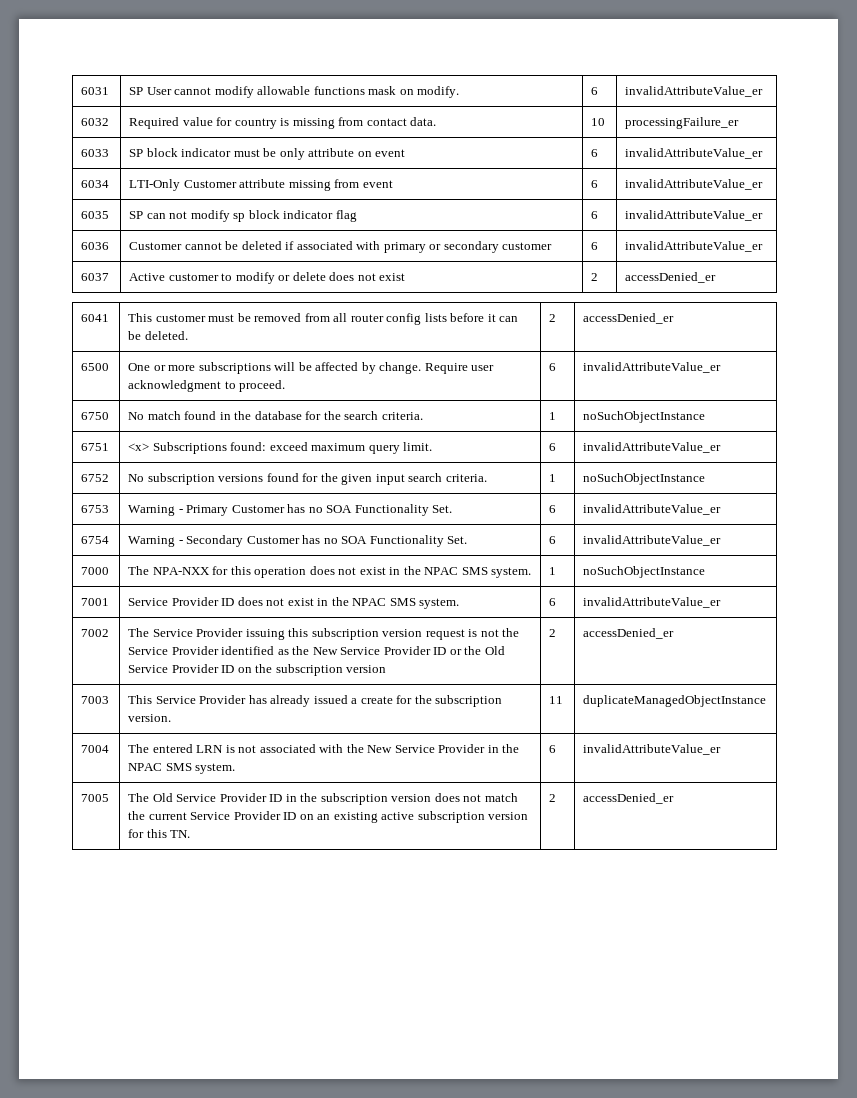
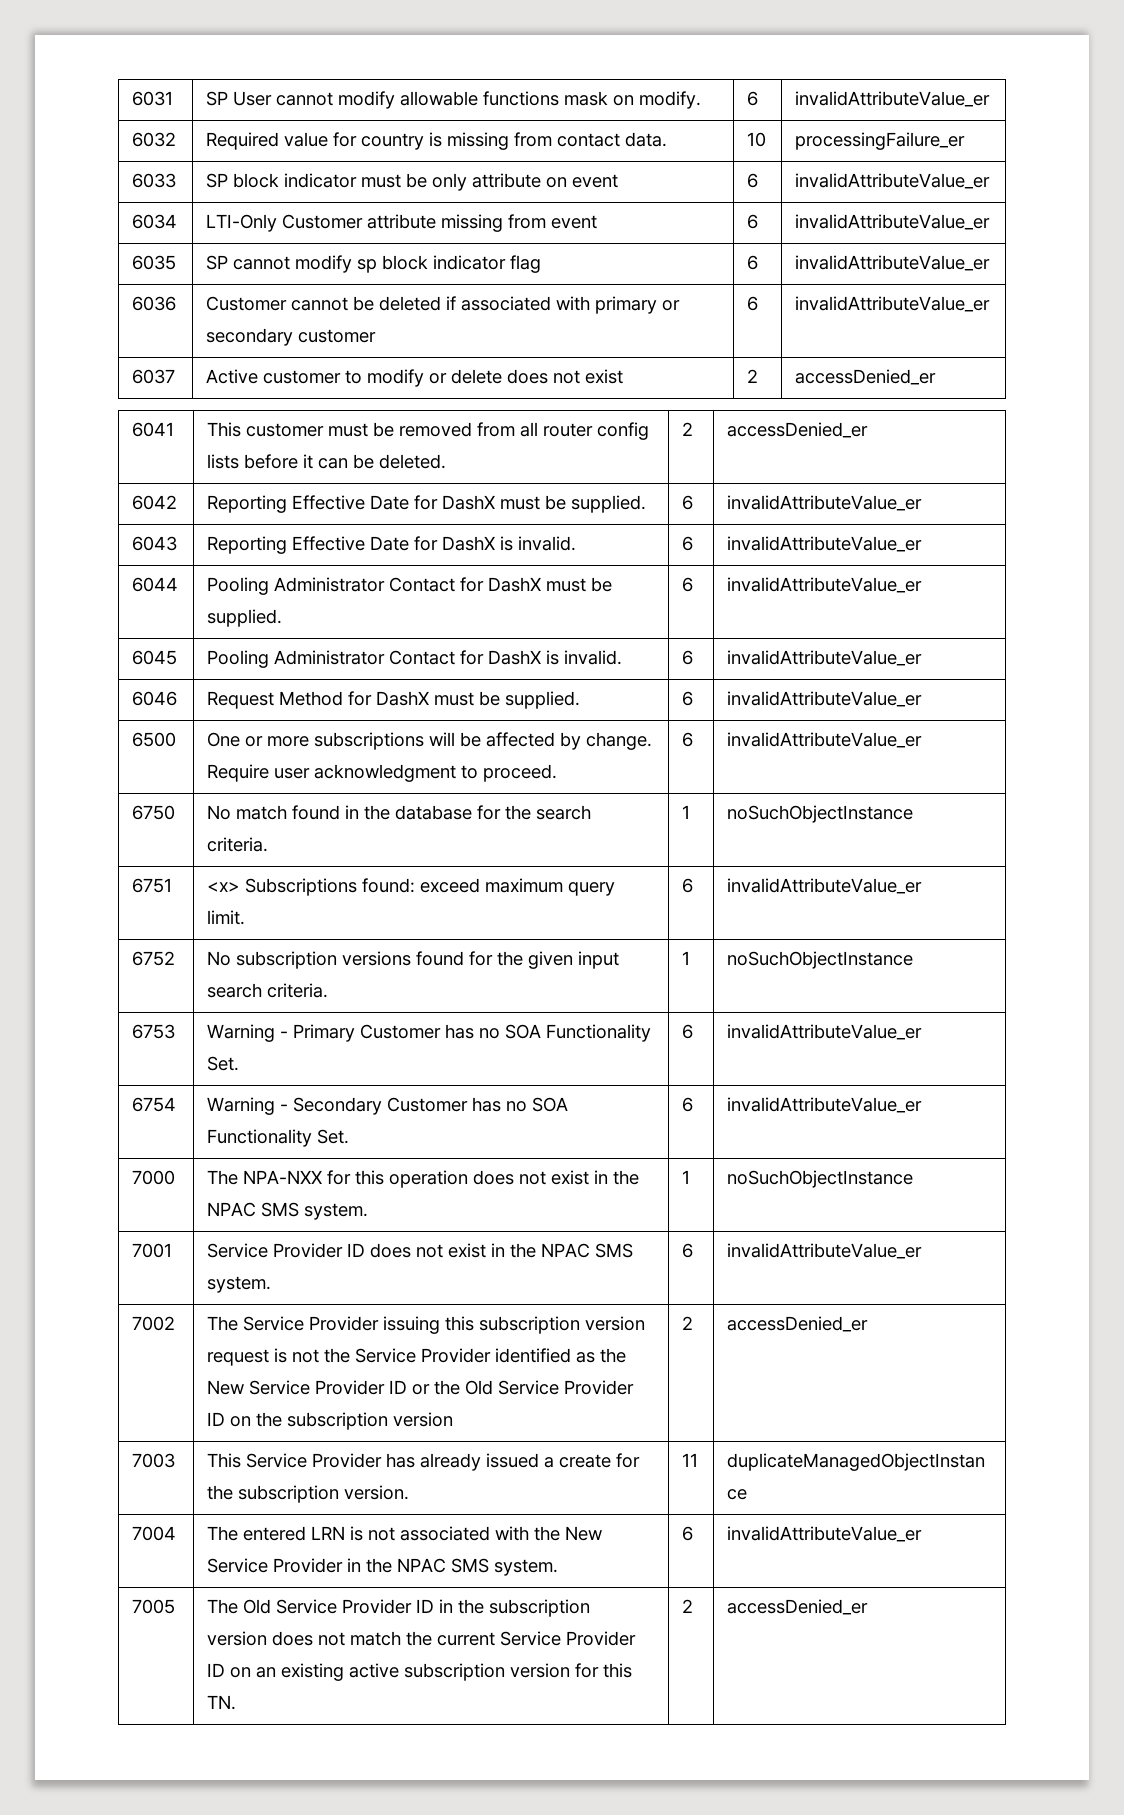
- 6035 | SP can not modify sp block indicator flag | 6 | invalidAttributeValue_er
+ 6035 | SP cannot modify sp block indicator flag | 6 | invalidAttributeValue_er
+ 6042 | Reporting Effective Date for DashX must be supplied. | 6 | invalidAttributeValue_er
+ 6043 | Reporting Effective Date for DashX is invalid. | 6 | invalidAttributeValue_er
+ 6044 | Pooling Administrator Contact for DashX must be supplied. | 6 | invalidAttributeValue_er
+ 6045 | Pooling Administrator Contact for DashX is invalid. | 6 | invalidAttributeValue_er
+ 6046 | Request Method for DashX must be supplied. | 6 | invalidAttributeValue_er

